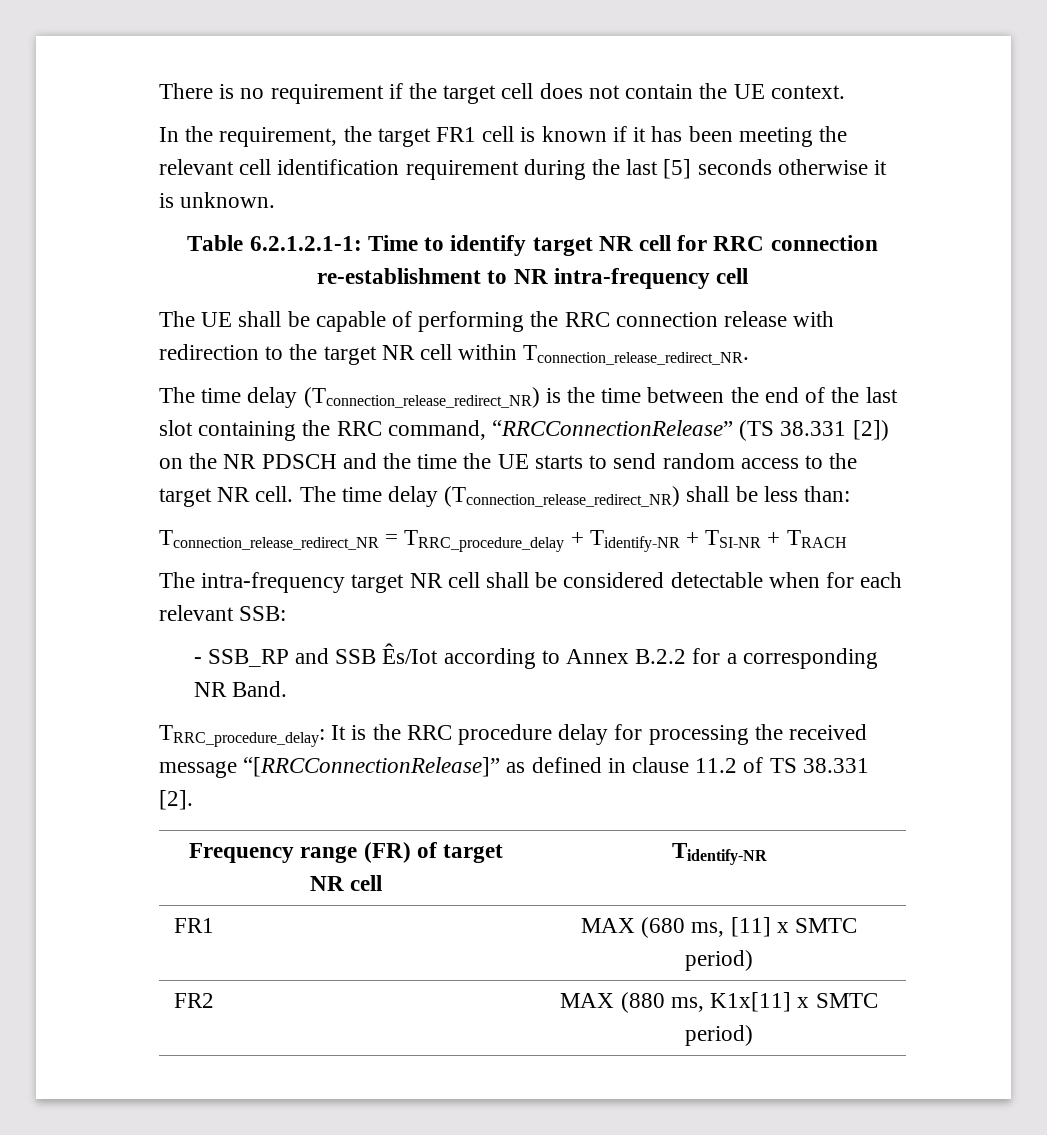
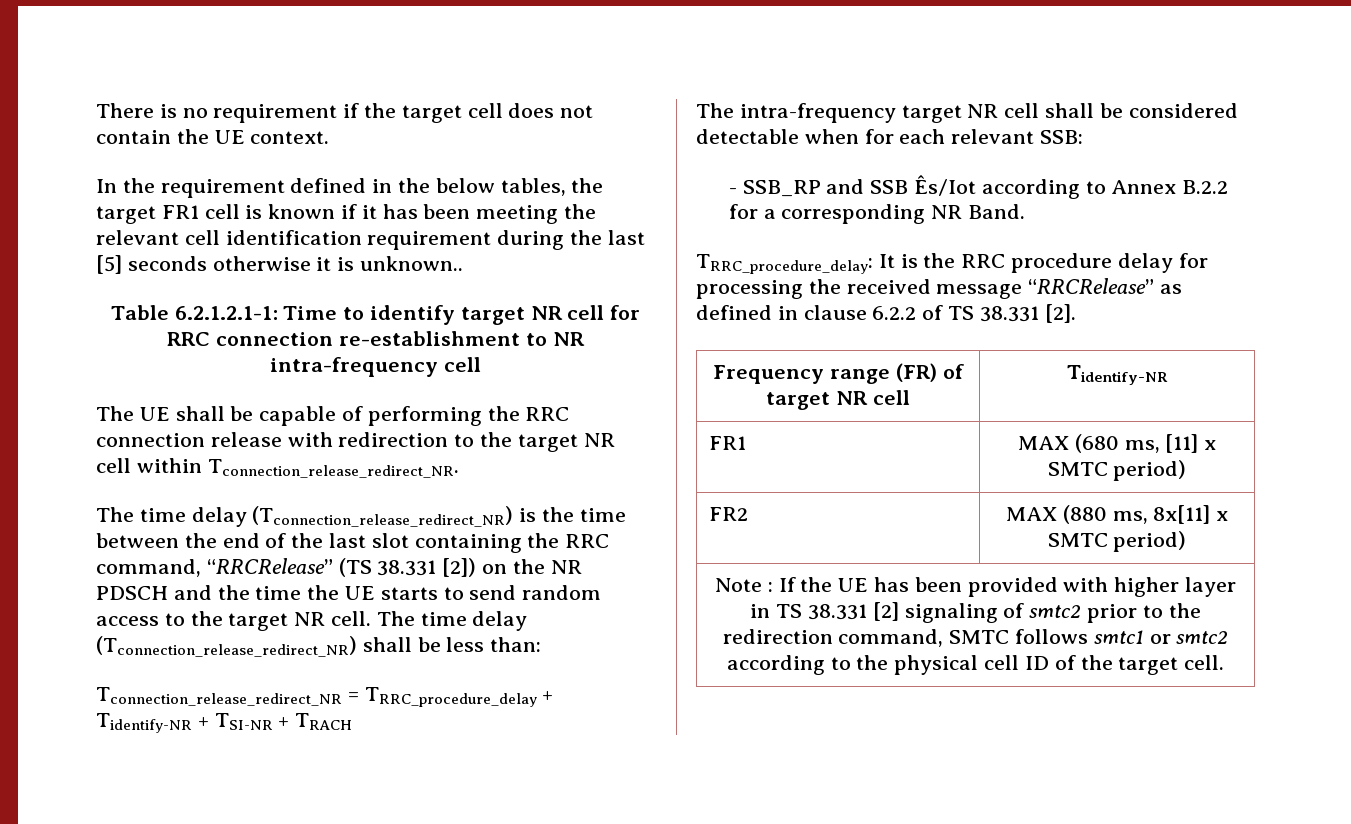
- In the requirement, the target FR1 cell is known if it has been meeting the relevant cell identification requirement during the last [5] seconds otherwise it is unknown.
+ In the requirement defined in the below tables, the target FR1 cell is known if it has been meeting the relevant cell identification requirement during the last [5] seconds otherwise it is unknown..
- The time delay (Tconnection_release_redirect_NR) is the time between the end of the last slot containing the RRC command, “RRCConnectionRelease” (TS 38.331 [2]) on the NR PDSCH and the time the UE starts to send random access to the target NR cell.
+ The time delay (Tconnection_release_redirect_NR) is the time between the end of the last slot containing the RRC command, “RRCRelease” (TS 38.331 [2]) on the NR PDSCH and the time the UE starts to send random access to the target NR cell.
- TRRC_procedure_delay: It is the RRC procedure delay for processing the received message “[RRCConnectionRelease]” as defined in clause 11.2 of TS 38.331 [2].
+ TRRC_procedure_delay: It is the RRC procedure delay for processing the received message “RRCRelease” as defined in clause 6.2.2 of TS 38.331 [2].
- FR2 | MAX (880 ms, K1x[11] x SMTC period)
+ FR2 | MAX (880 ms, 8x[11] x SMTC period)
+ Note : If the UE has been provided with higher layer in TS 38.331 [2] signaling of smtc2 prior to the redirection command, SMTC follows smtc1 or smtc2 according to the physical cell ID of the target cell.

